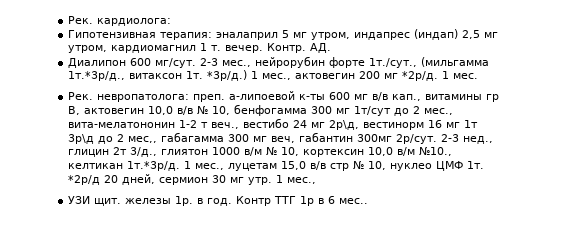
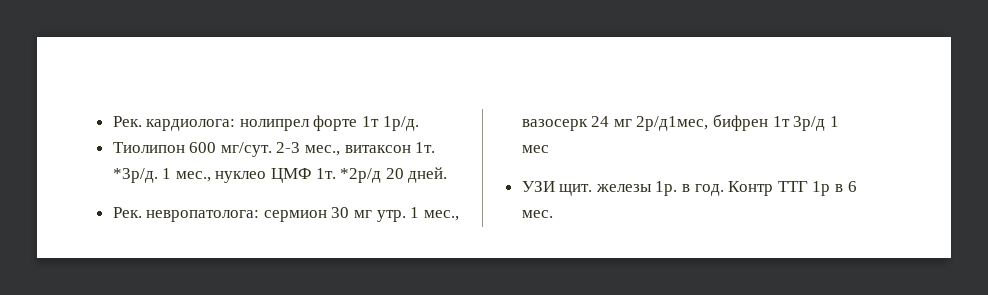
- Рек. кардиолога:
- Гипотензивная терапия: эналаприл 5 мг утром, индапрес (индап) 2,5 мг утром, кардиомагнил 1 т. вечер. Контр. АД.
- Диалипон 600 мг/сут. 2-3 мес., нейрорубин форте 1т./сут., (мильгамма 1т.*3р/д., витаксон 1т.
+ Рек. кардиолога: нолипрел форте 1т 1р/д.
+ Тиолипон 600 мг/сут. 2-3 мес., витаксон 1т.
- *3р/д.) 1 мес., актовегин 200 мг *2р/д. 1 мес.
- Рек. невропатолога: преп. а-липоевой к-ты 600 мг в/в кап., витамины гр В, актовегин 10,0 в/в № 10, бенфогамма 300 мг 1т/сут до 2 мес., вита-мелатононин 1-2 т веч., вестибо 24 мг 2р\д, вестинорм 16 мг 1т 3р\д до 2 мес,, габагамма 300 мг веч, габантин 300мг 2р/сут. 2-3 нед., глицин 2т 3/д., глиятон 1000 в/м № 10, кортексин 10,0 в/м №10., келтикан 1т.*3р/д. 1 мес., луцетам 15,0 в/в стр № 10, нуклео ЦМФ 1т.
+ *3р/д. 1 мес., нуклео ЦМФ 1т.
- *2р/д 20 дней, сермион 30 мг утр. 1 мес.,
+ *2р/д 20 дней.
+ Рек. невропатолога: сермион 30 мг утр. 1 мес., вазосерк 24 мг 2р/д1мес, бифрен 1т 3р/д 1 мес
- Контр ТТГ 1р в 6 мес..
+ Контр ТТГ 1р в 6 мес.

